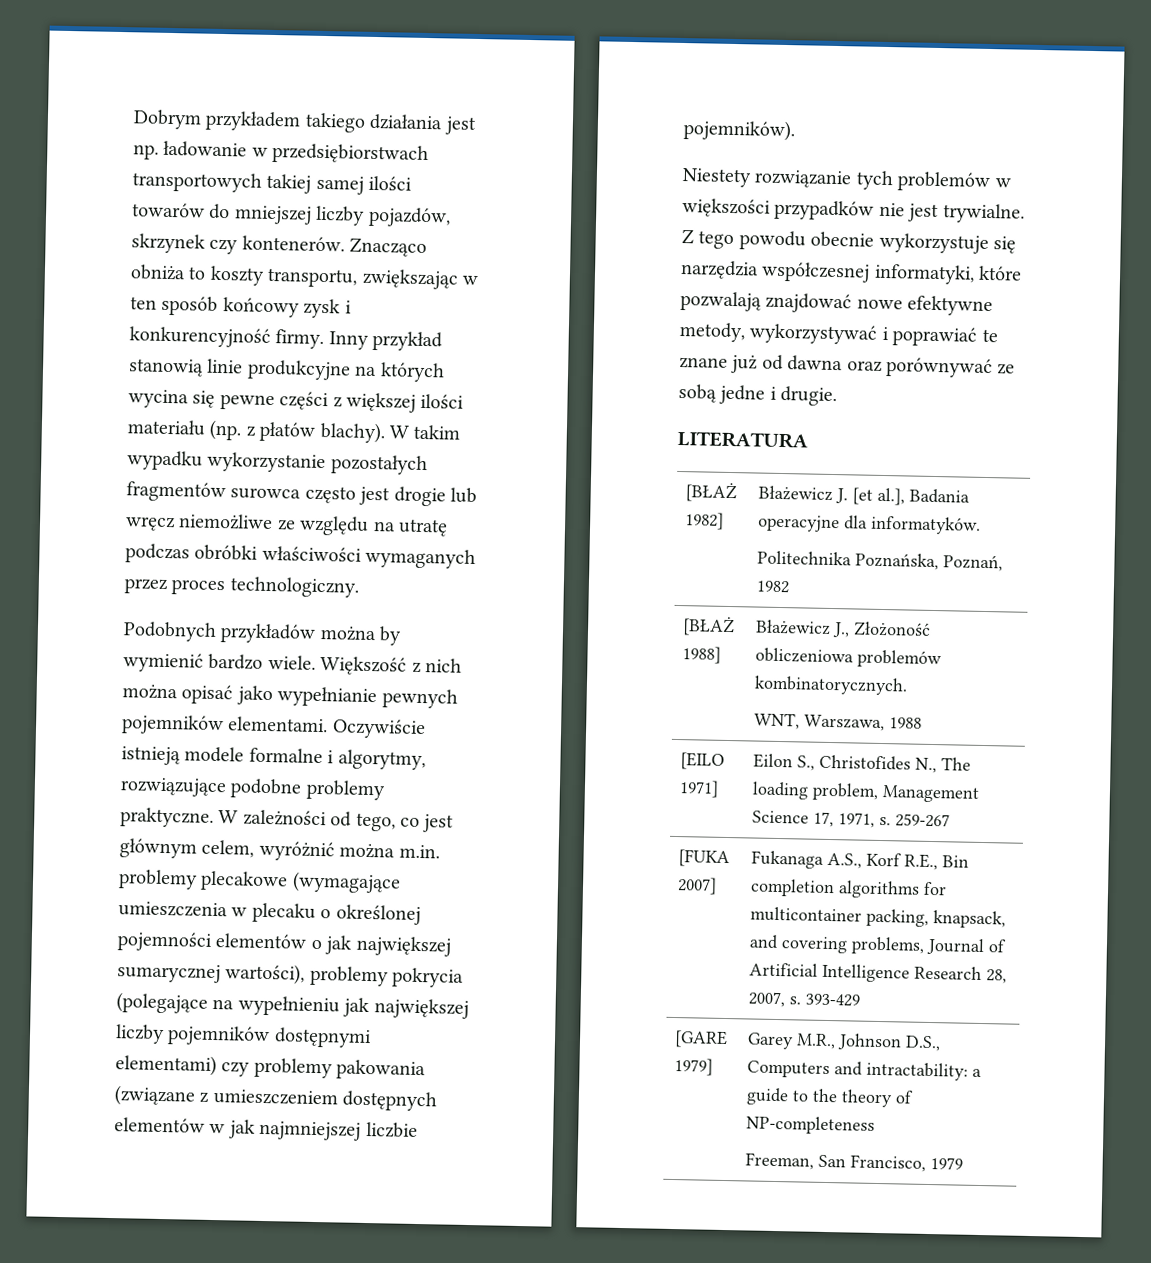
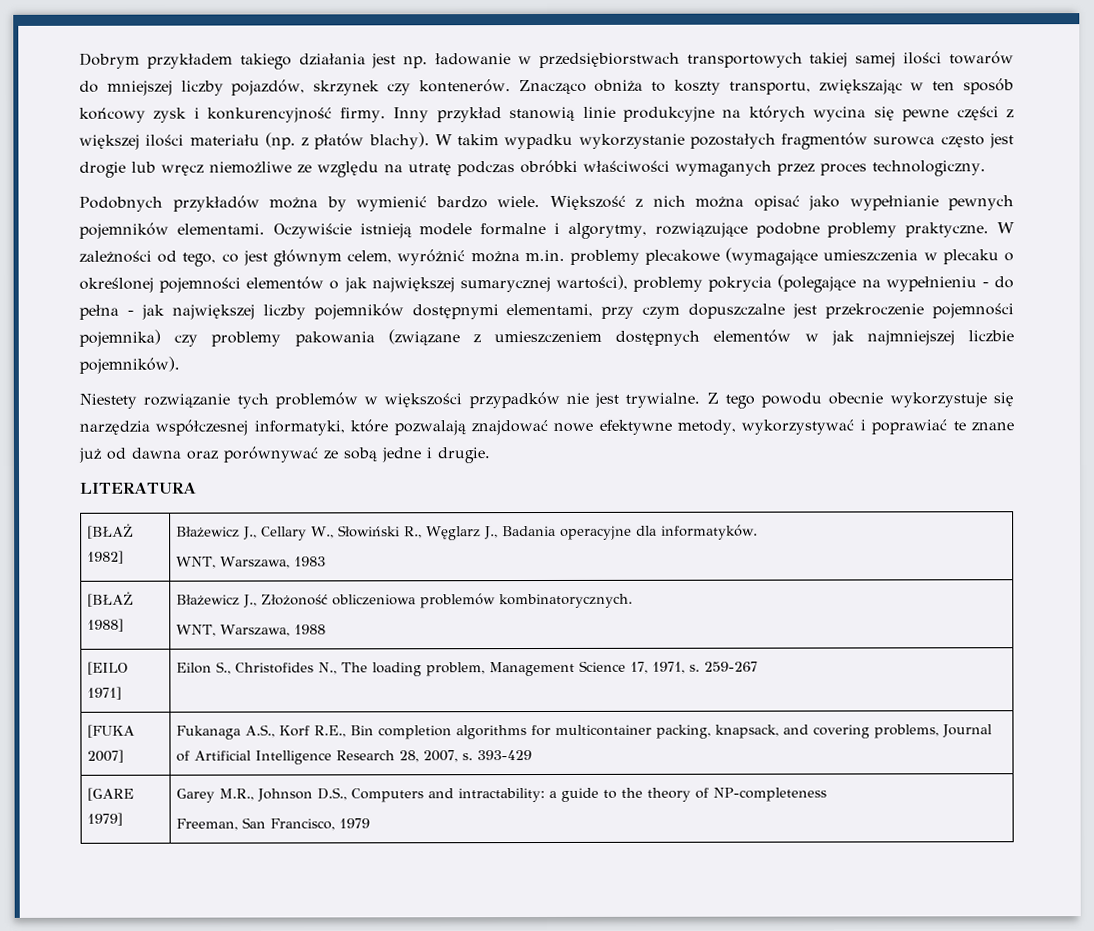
- W zależności od tego, co jest głównym celem, wyróżnić można m.in. problemy plecakowe (wymagające umieszczenia w plecaku o określonej pojemności elementów o jak największej sumarycznej wartości), problemy pokrycia (polegające na wypełnieniu jak największej liczby pojemników dostępnymi elementami) czy problemy pakowania (związane z umieszczeniem dostępnych elementów w jak najmniejszej liczbie pojemników).
+ W zależności od tego, co jest głównym celem, wyróżnić można m.in. problemy plecakowe (wymagające umieszczenia w plecaku o określonej pojemności elementów o jak największej sumarycznej wartości), problemy pokrycia (polegające na wypełnieniu - do pełna - jak największej liczby pojemników dostępnymi elementami, przy czym dopuszczalne jest przekroczenie pojemności pojemnika) czy problemy pakowania (związane z umieszczeniem dostępnych elementów w jak najmniejszej liczbie pojemników).
- [BŁAŻ 1982] | Błażewicz J. [et al.], Badania operacyjne dla informatyków.
- Politechnika Poznańska, Poznań, 1982
+ [BŁAŻ 1982] | Błażewicz J., Cellary W., Słowiński R., Węglarz J., Badania operacyjne dla informatyków.
+ WNT, Warszawa, 1983

